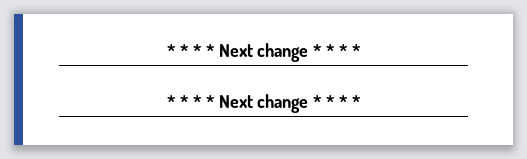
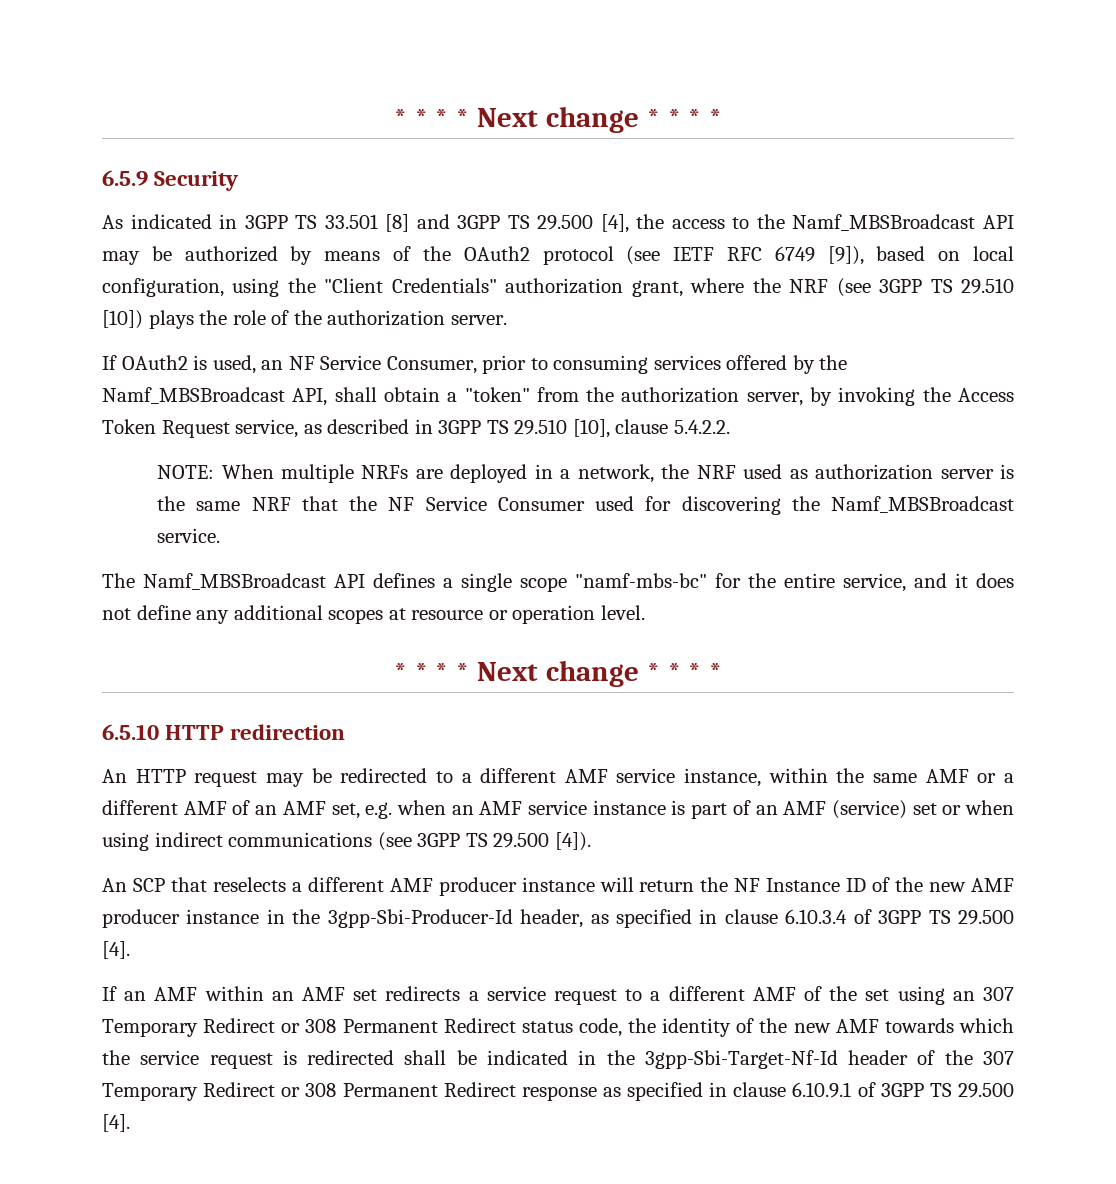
+ 6.5.9 Security
+ As indicated in 3GPP TS 33.501 [8] and 3GPP TS 29.500 [4], the access to the Namf_MBSBroadcast API may be authorized by means of the OAuth2 protocol (see IETF RFC 6749 [9]), based on local configuration, using the "Client Credentials" authorization grant, where the NRF (see 3GPP TS 29.510 [10]) plays the role of the authorization server.
+ If OAuth2 is used, an NF Service Consumer, prior to consuming services offered by the Namf_MBSBroadcast API, shall obtain a "token" from the authorization server, by invoking the Access Token Request service, as described in 3GPP TS 29.510 [10], clause 5.4.2.2.
+ NOTE: When multiple NRFs are deployed in a network, the NRF used as authorization server is the same NRF that the NF Service Consumer used for discovering the Namf_MBSBroadcast service.
+ The Namf_MBSBroadcast API defines a single scope "namf-mbs-bc" for the entire service, and it does not define any additional scopes at resource or operation level.
+ 6.5.10 HTTP redirection
+ An HTTP request may be redirected to a different AMF service instance, within the same AMF or a different AMF of an AMF set, e.g. when an AMF service instance is part of an AMF (service) set or when using indirect communications (see 3GPP TS 29.500 [4]).
+ An SCP that reselects a different AMF producer instance will return the NF Instance ID of the new AMF producer instance in the 3gpp-Sbi-Producer-Id header, as specified in clause 6.10.3.4 of 3GPP TS 29.500 [4].
+ If an AMF within an AMF set redirects a service request to a different AMF of the set using an 307 Temporary Redirect or 308 Permanent Redirect status code, the identity of the new AMF towards which the service request is redirected shall be indicated in the 3gpp-Sbi-Target-Nf-Id header of the 307 Temporary Redirect or 308 Permanent Redirect response as specified in clause 6.10.9.1 of 3GPP TS 29.500 [4].

